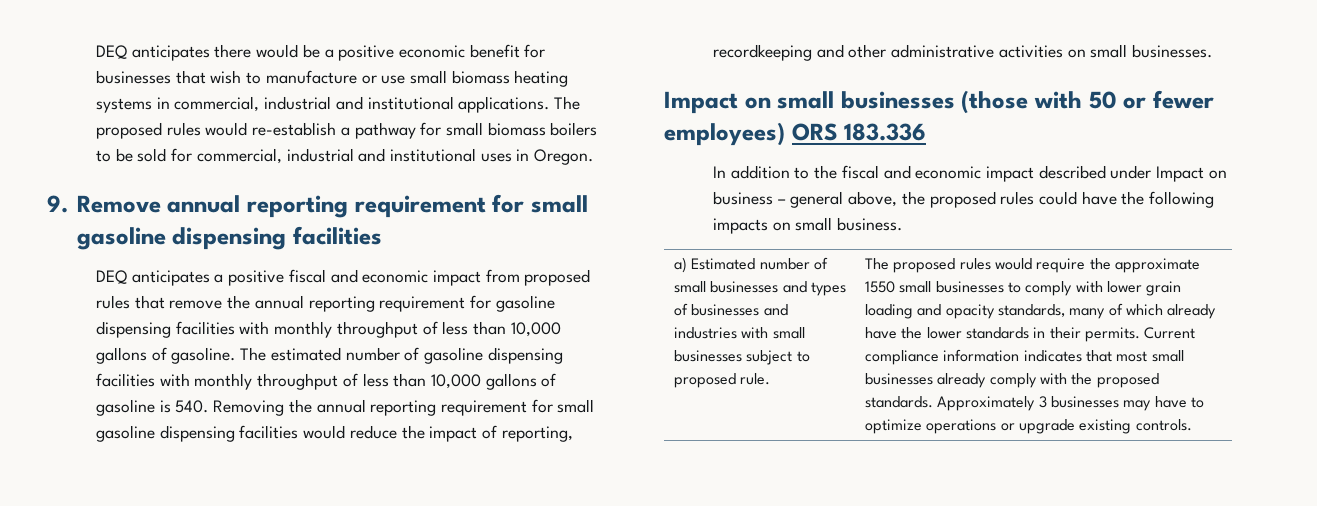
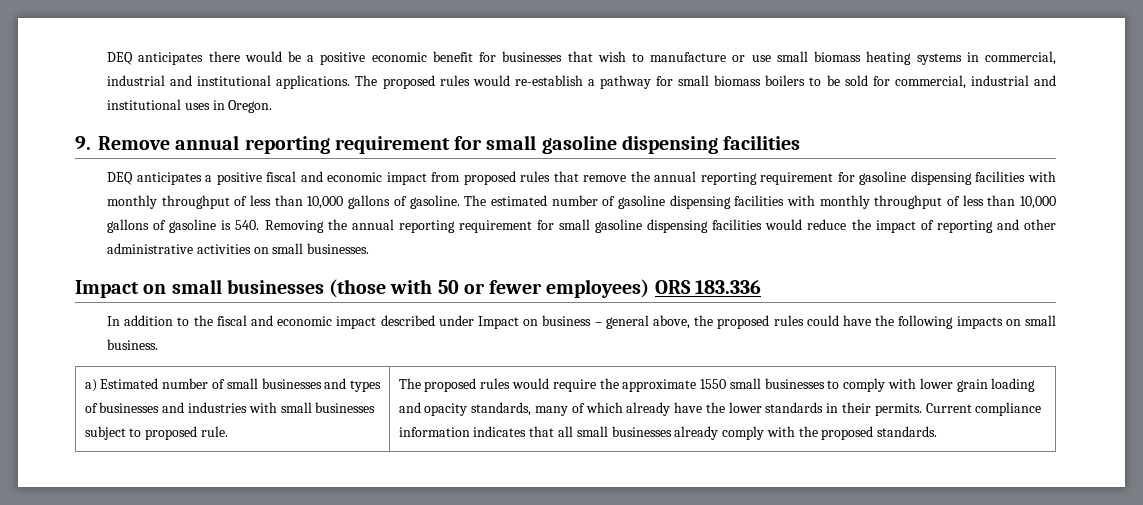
- The estimated number of gasoline dispensing facilities with monthly throughput of less than 10,000 gallons of gasoline is 540. Removing the annual reporting requirement for small gasoline dispensing facilities would reduce the impact of reporting, recordkeeping and other administrative activities on small businesses.
+ The estimated number of gasoline dispensing facilities with monthly throughput of less than 10,000 gallons of gasoline is 540. Removing the annual reporting requirement for small gasoline dispensing facilities would reduce the impact of reporting and other administrative activities on small businesses.
- Current compliance information indicates that most small businesses already comply with the proposed standards. Approximately 3 businesses may have to optimize operations or upgrade existing controls.
+ Current compliance information indicates that all small businesses already comply with the proposed standards.

